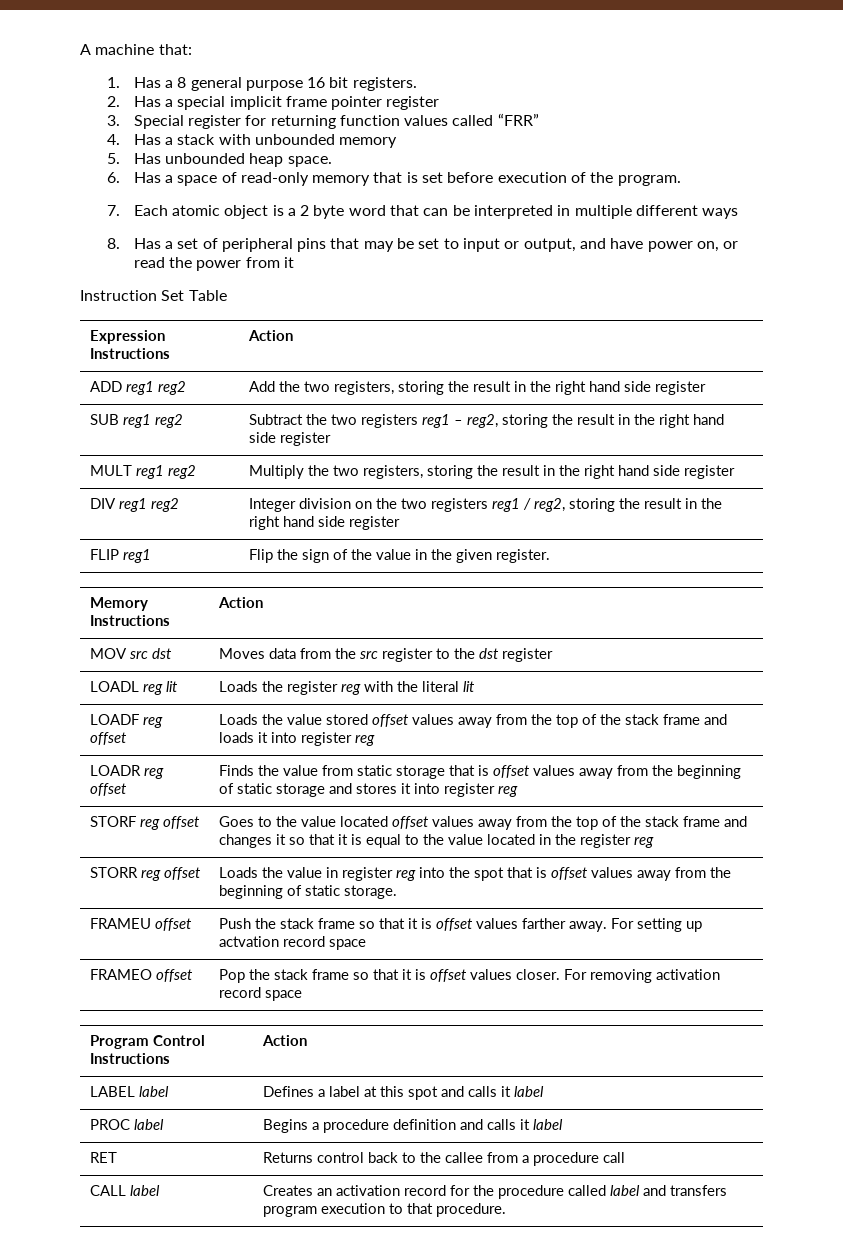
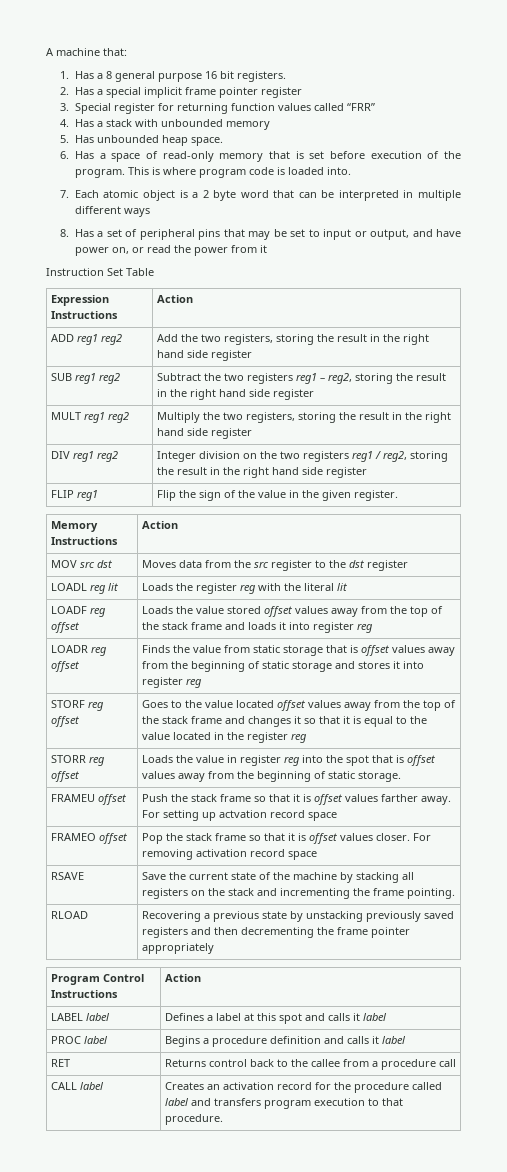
+ This is where program code is loaded into.
+ RSAVE | Save the current state of the machine by stacking all registers on the stack and incrementing the frame pointing.
+ RLOAD | Recovering a previous state by unstacking previously saved registers and then decrementing the frame pointer appropriately

